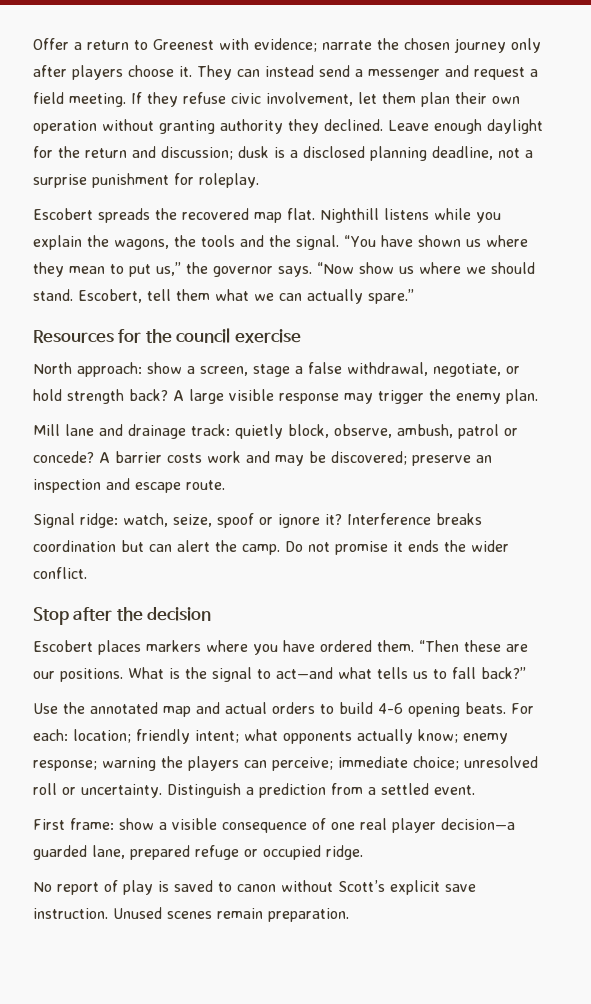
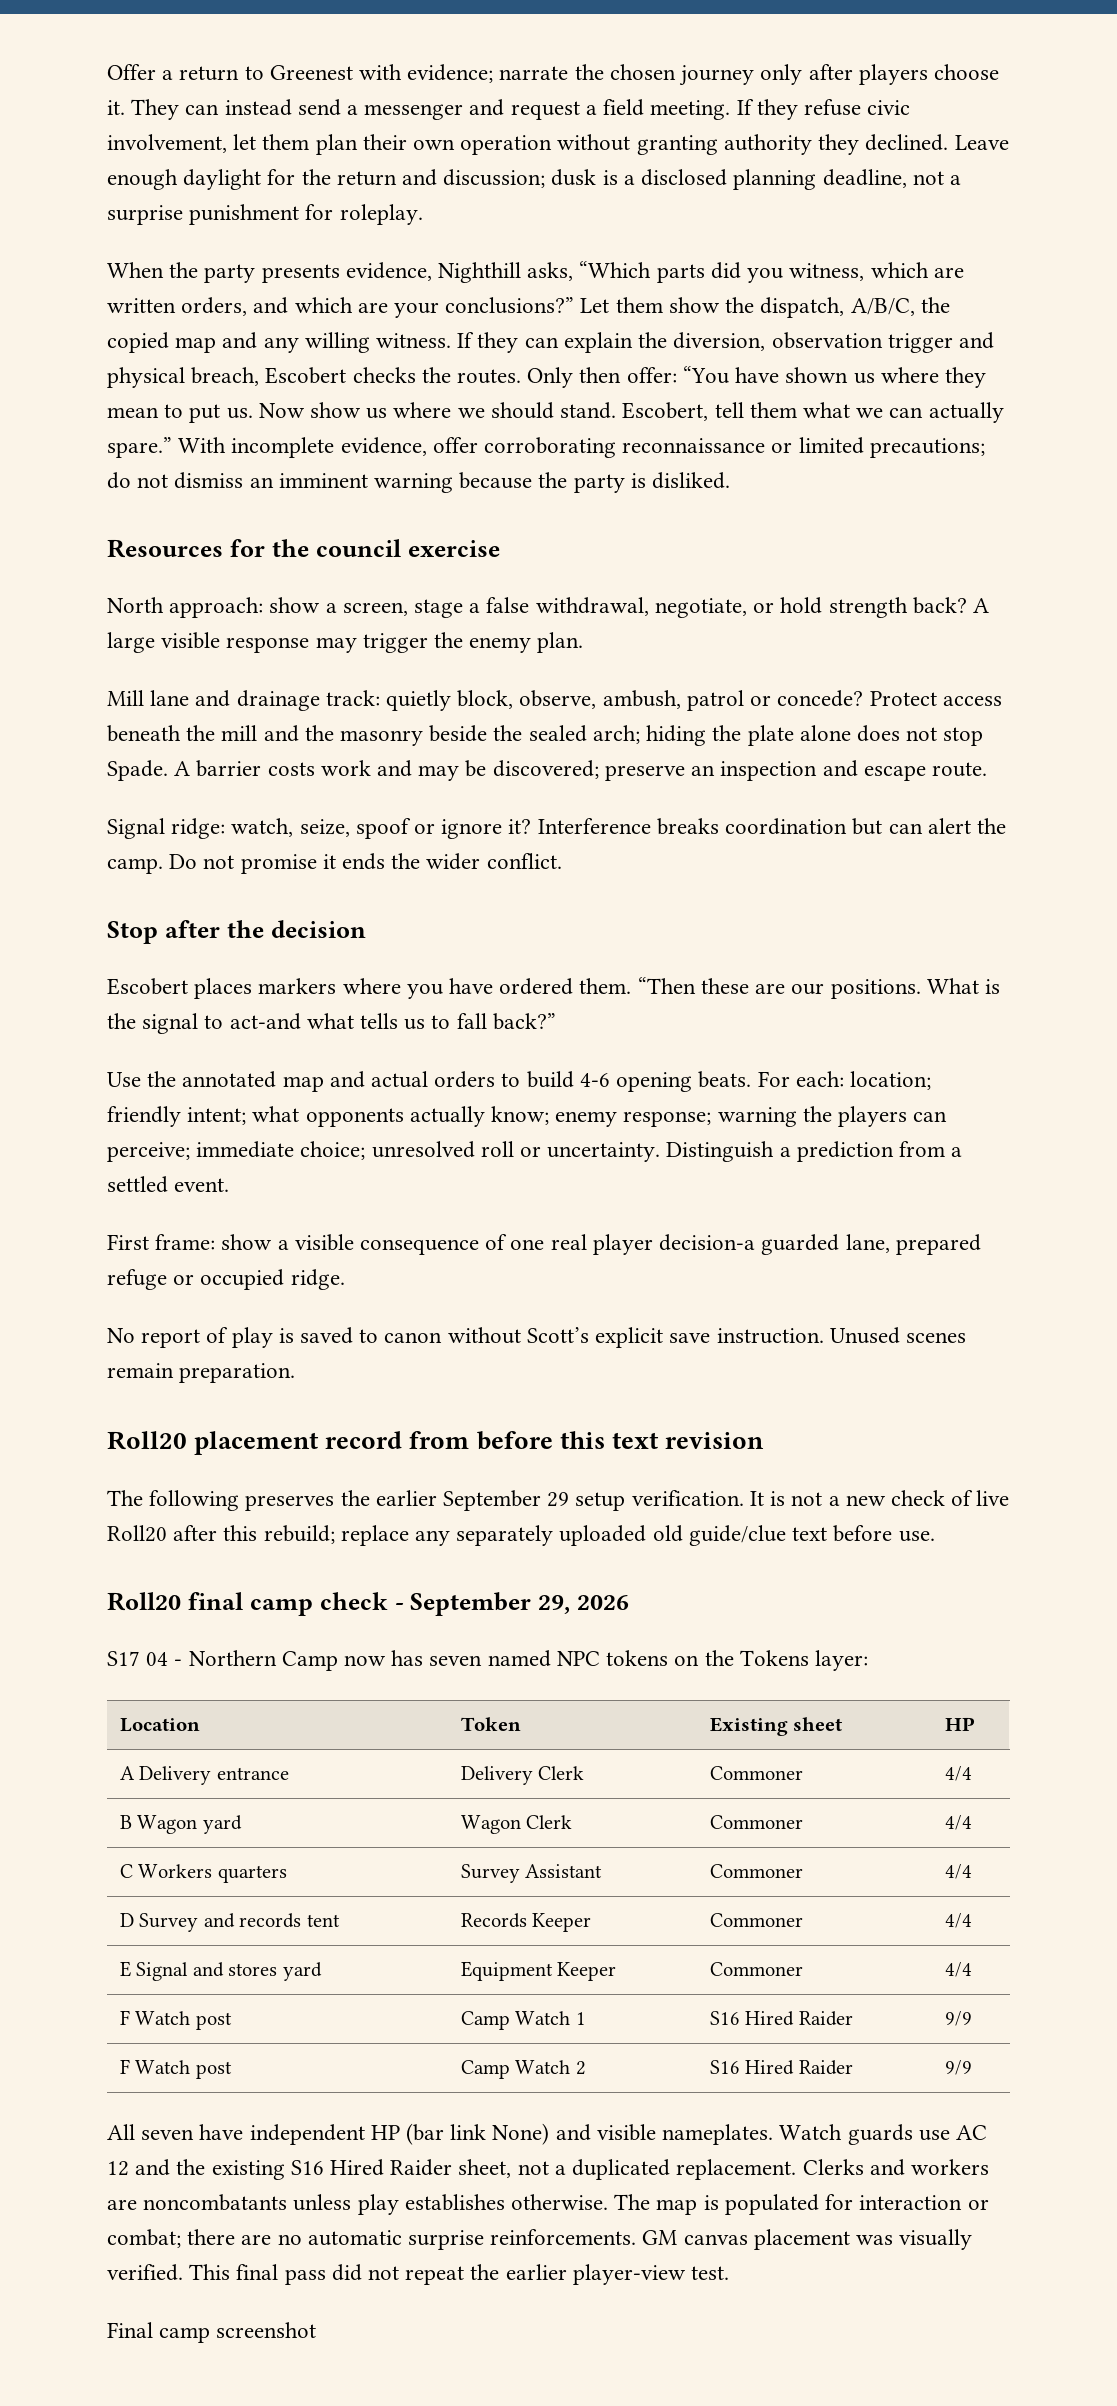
- Escobert spreads the recovered map flat. Nighthill listens while you explain the wagons, the tools and the signal. “You have shown us where they mean to put us,” the governor says. “Now show us where we should stand.
+ When the party presents evidence, Nighthill asks, “Which parts did you witness, which are written orders, and which are your conclusions?” Let them show the dispatch, A/B/C, the copied map and any willing witness. If they can explain the diversion, observation trigger and physical breach, Escobert checks the routes. Only then offer: “You have shown us where they mean to put us. Now show us where we should stand.
+ With incomplete evidence, offer corroborating reconnaissance or limited precautions; do not dismiss an imminent warning because the party is disliked.
+ Protect access beneath the mill and the masonry beside the sealed arch; hiding the plate alone does not stop Spade.
- What is the signal to act—and what tells us to fall back?”
+ What is the signal to act-and what tells us to fall back?”
- First frame: show a visible consequence of one real player decision—a guarded lane, prepared refuge or occupied ridge.
+ First frame: show a visible consequence of one real player decision-a guarded lane, prepared refuge or occupied ridge.
+ Roll20 placement record from before this text revision
+ The following preserves the earlier September 29 setup verification. It is not a new check of live Roll20 after this rebuild; replace any separately uploaded old guide/clue text before use.
+ Roll20 final camp check - September 29, 2026
+ S17 04 - Northern Camp now has seven named NPC tokens on the Tokens layer:
+ Location | Token | Existing sheet | HP
+ A Delivery entrance | Delivery Clerk | Commoner | 4/4
+ B Wagon yard | Wagon Clerk | Commoner | 4/4
+ C Workers quarters | Survey Assistant | Commoner | 4/4
+ D Survey and records tent | Records Keeper | Commoner | 4/4
+ E Signal and stores yard | Equipment Keeper | Commoner | 4/4
+ F Watch post | Camp Watch 1 | S16 Hired Raider | 9/9
+ F Watch post | Camp Watch 2 | S16 Hired Raider | 9/9
+ All seven have independent HP (bar link None) and visible nameplates. Watch guards use AC 12 and the existing S16 Hired Raider sheet, not a duplicated replacement. Clerks and workers are noncombatants unless play establishes otherwise. The map is populated for interaction or combat; there are no automatic surprise reinforcements. GM canvas placement was visually verified. This final pass did not repeat the earlier player-view test.
+ Final camp screenshot

